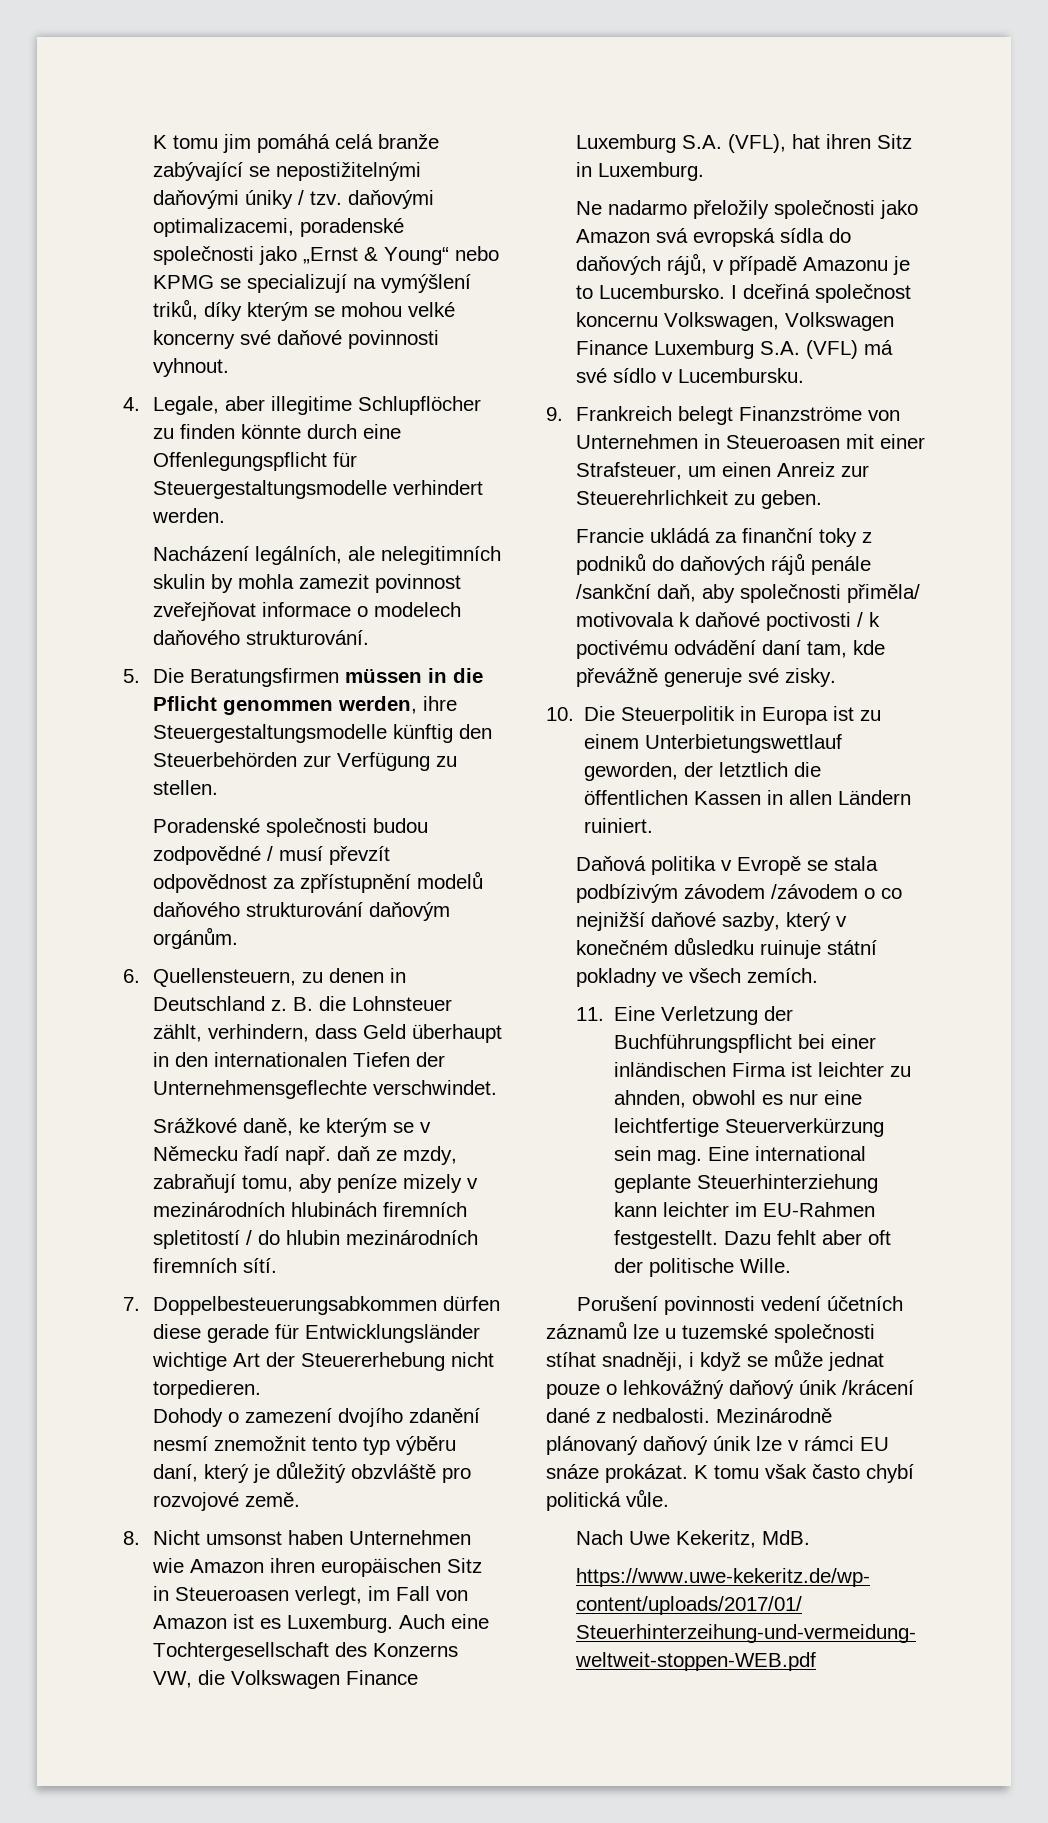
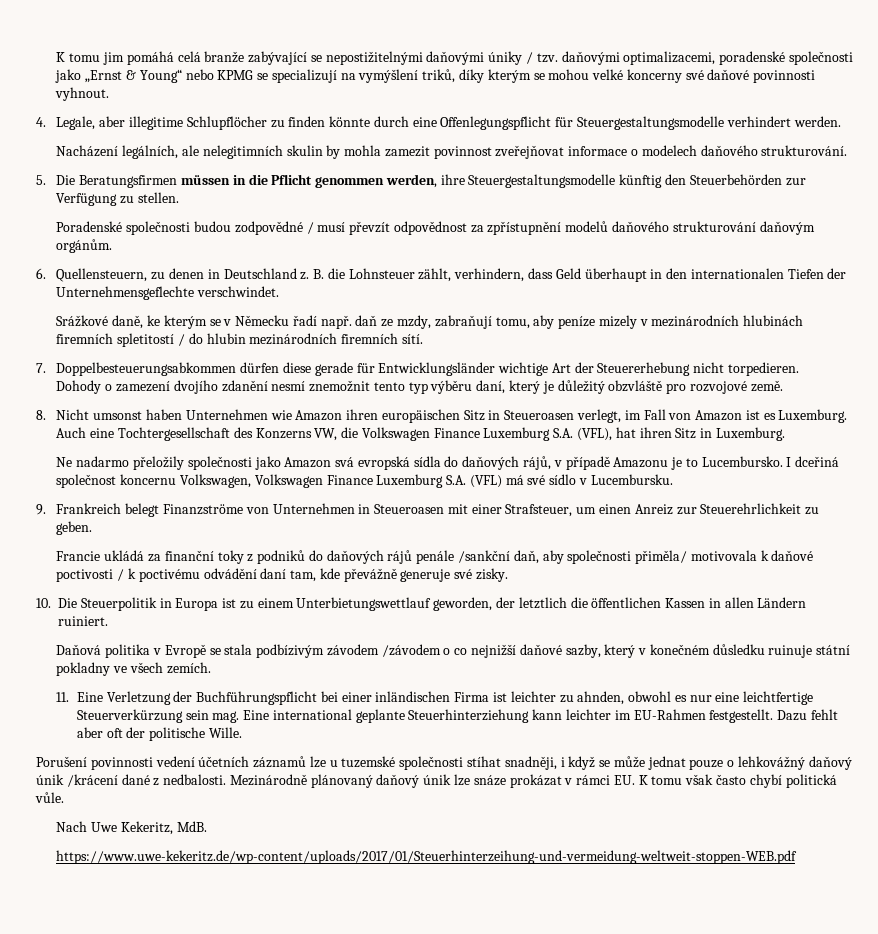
- Mezinárodně plánovaný daňový únik lze v rámci EU snáze prokázat. K tomu však často chybí politická vůle.
+ Mezinárodně plánovaný daňový únik lze snáze prokázat v rámci EU. K tomu však často chybí politická vůle.

